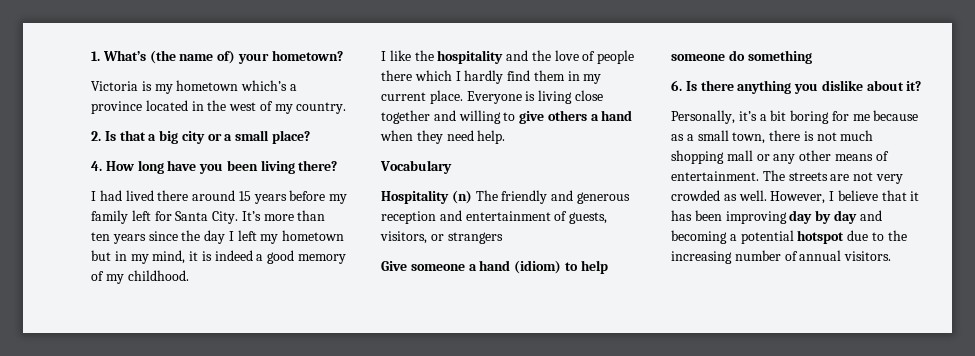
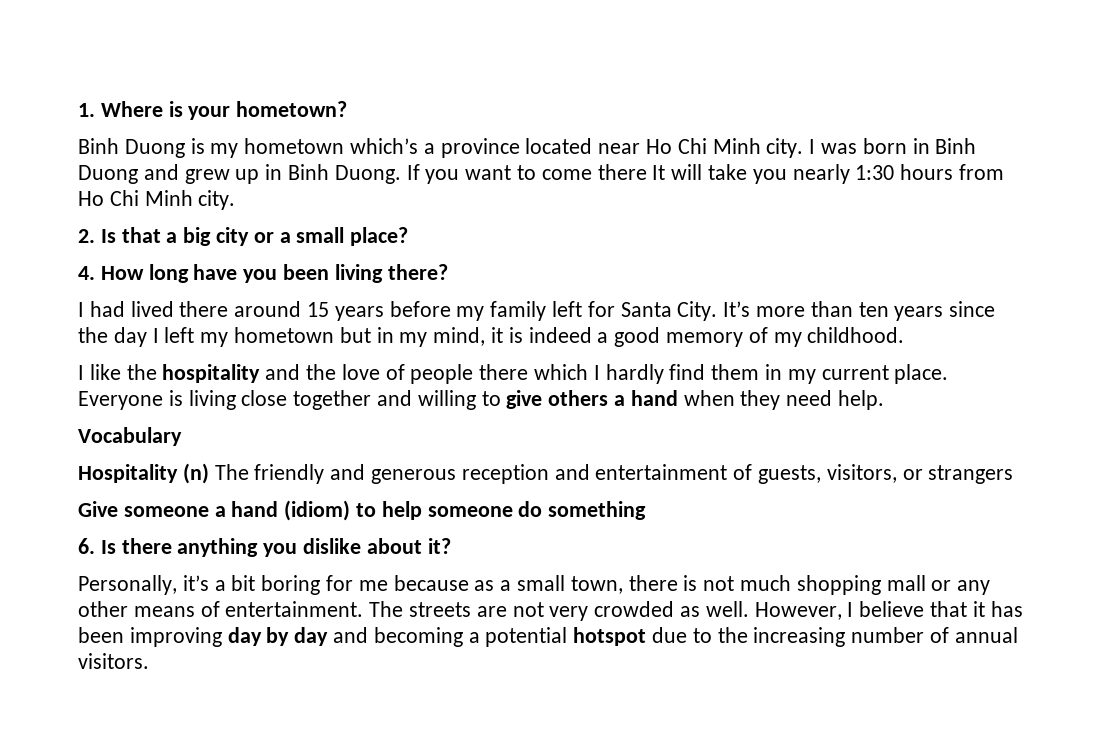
- 1. What’s (the name of) your hometown?
+ 1. Where is your hometown?
- Victoria is my hometown which’s a province located in the west of my country.
+ Binh Duong is my hometown which’s a province located near Ho Chi Minh city. I was born in Binh Duong and grew up in Binh Duong. If you want to come there It will take you nearly 1:30 hours from Ho Chi Minh city.

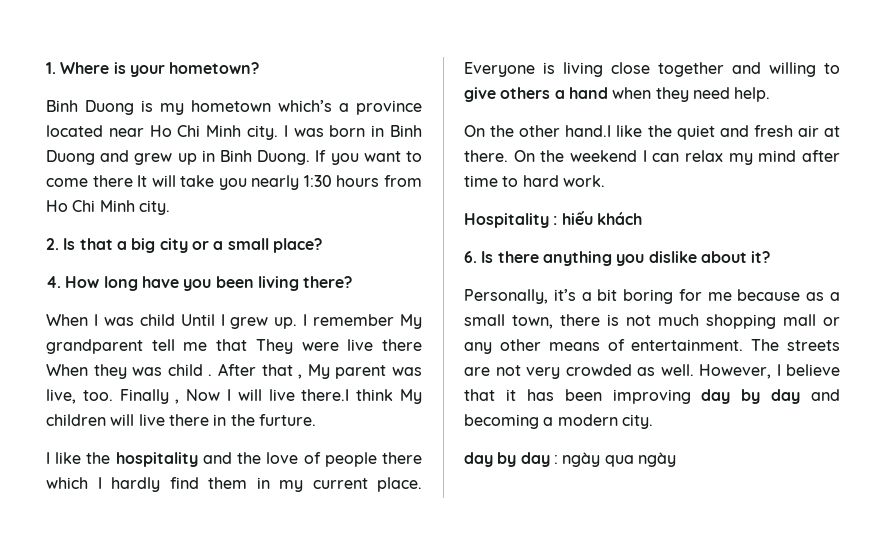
- I had lived there around 15 years before my family left for Santa City. It’s more than ten years since the day I left my hometown but in my mind, it is indeed a good memory of my childhood.
+ When I was child Until I grew up. I remember My grandparent tell me that They were live there When they was child . After that , My parent was live, too. Finally , Now I will live there.I think My children will live there in the furture.
- Vocabulary
- Hospitality (n) The friendly and generous reception and entertainment of guests, visitors, or strangers
- Give someone a hand (idiom) to help someone do something
+ On the other hand.I like the quiet and fresh air at there. On the weekend I can relax my mind after time to hard work.
+ Hospitality : hiếu khách
- However, I believe that it has been improving day by day and becoming a potential hotspot due to the increasing number of annual visitors.
+ However, I believe that it has been improving day by day and becoming a modern city.
+ day by day : ngày qua ngày

